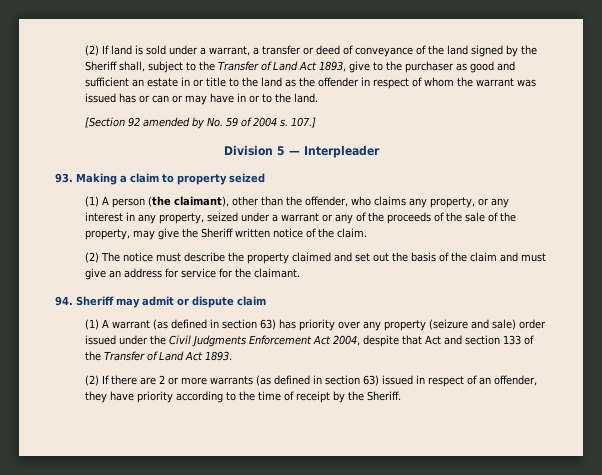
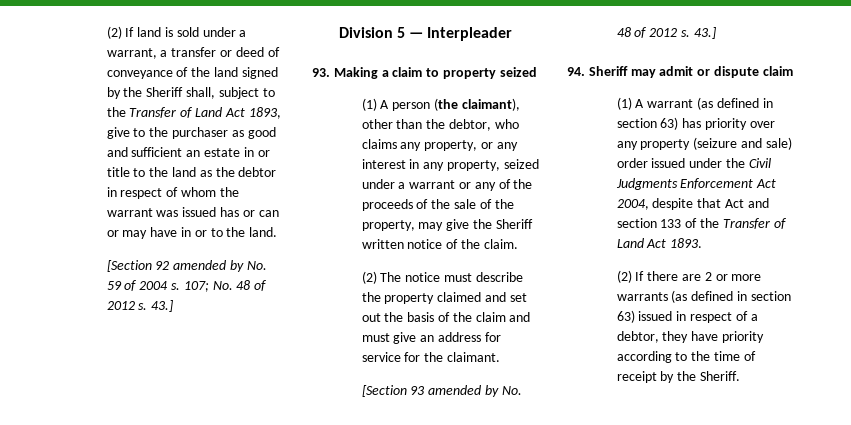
- (2) If land is sold under a warrant, a transfer or deed of conveyance of the land signed by the Sheriff shall, subject to the Transfer of Land Act 1893, give to the purchaser as good and sufficient an estate in or title to the land as the offender in respect of whom the warrant was issued has or can or may have in or to the land.
+ (2) If land is sold under a warrant, a transfer or deed of conveyance of the land signed by the Sheriff shall, subject to the Transfer of Land Act 1893, give to the purchaser as good and sufficient an estate in or title to the land as the debtor in respect of whom the warrant was issued has or can or may have in or to the land.
- 107.]
+ 107; No. 48 of 2012 s. 43.]
- (1) A person (the claimant), other than the offender, who claims any property, or any interest in any property, seized under a warrant or any of the proceeds of the sale of the property, may give the Sheriff written notice of the claim.
+ (1) A person (the claimant), other than the debtor, who claims any property, or any interest in any property, seized under a warrant or any of the proceeds of the sale of the property, may give the Sheriff written notice of the claim.
+ [Section 93 amended by No. 48 of 2012 s. 43.]
- (2) If there are 2 or more warrants (as defined in section 63) issued in respect of an offender, they have priority according to the time of receipt by the Sheriff.
+ (2) If there are 2 or more warrants (as defined in section 63) issued in respect of a debtor, they have priority according to the time of receipt by the Sheriff.

